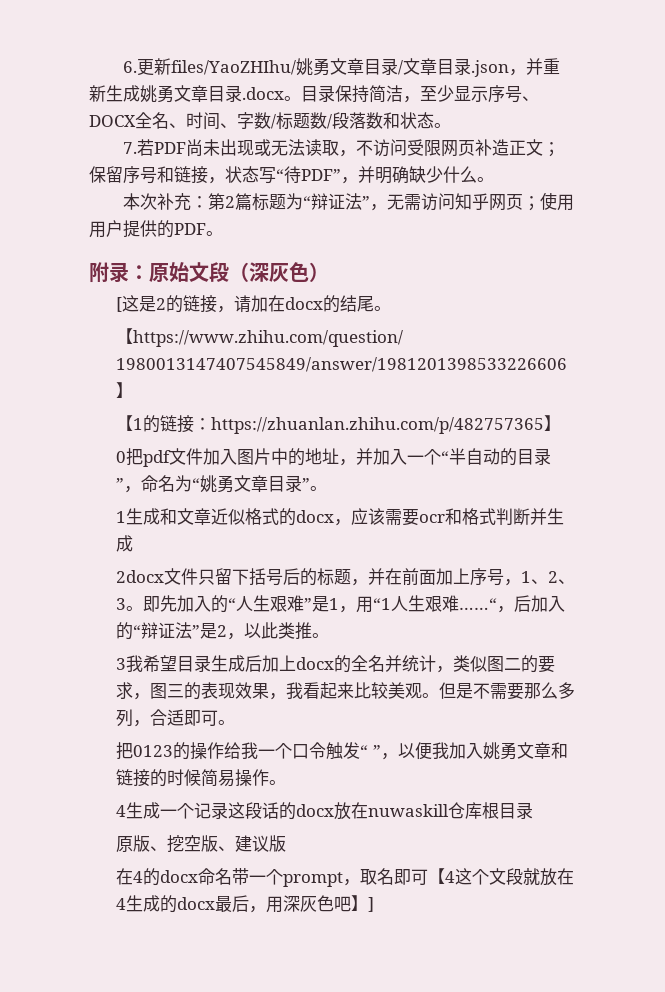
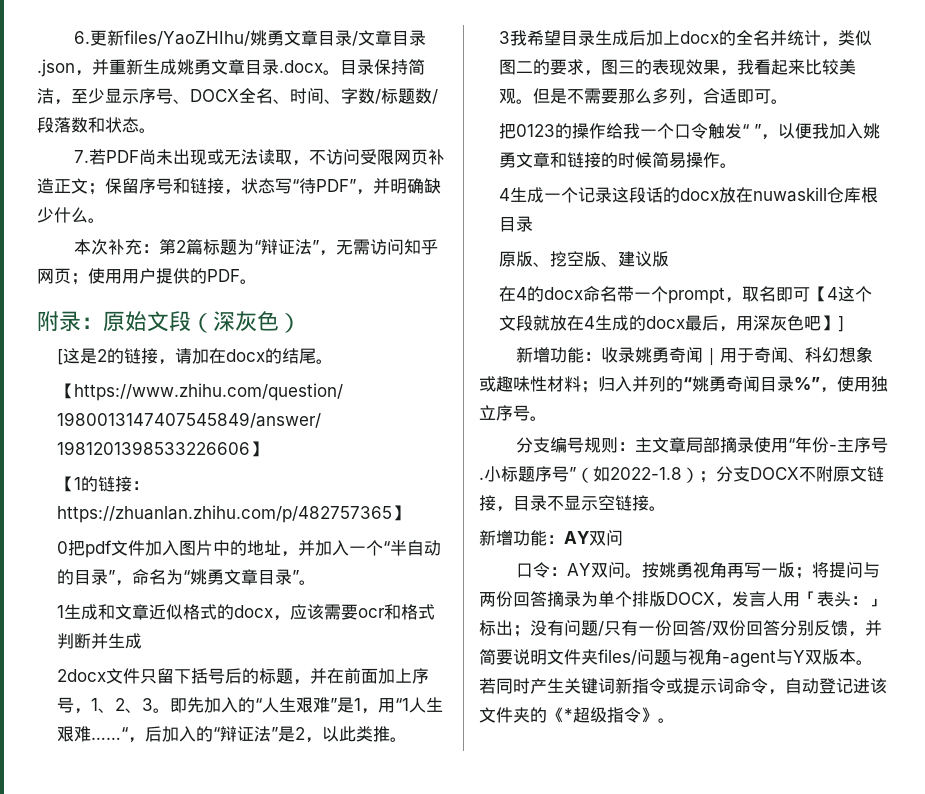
+ 新增功能：收录姚勇奇闻｜用于奇闻、科幻想象或趣味性材料；归入并列的“姚勇奇闻目录%”，使用独立序号。
+ 分支编号规则：主文章局部摘录使用“年份-主序号.小标题序号”（如2022-1.8）；分支DOCX不附原文链接，目录不显示空链接。
+ 新增功能：AY双问
+ 口令：AY双问。按姚勇视角再写一版；将提问与两份回答摘录为单个排版DOCX，发言人用「表头：」标出；没有问题/只有一份回答/双份回答分别反馈，并简要说明文件夹files/问题与视角-agent与Y双版本。若同时产生关键词新指令或提示词命令，自动登记进该文件夹的《*超级指令》。

